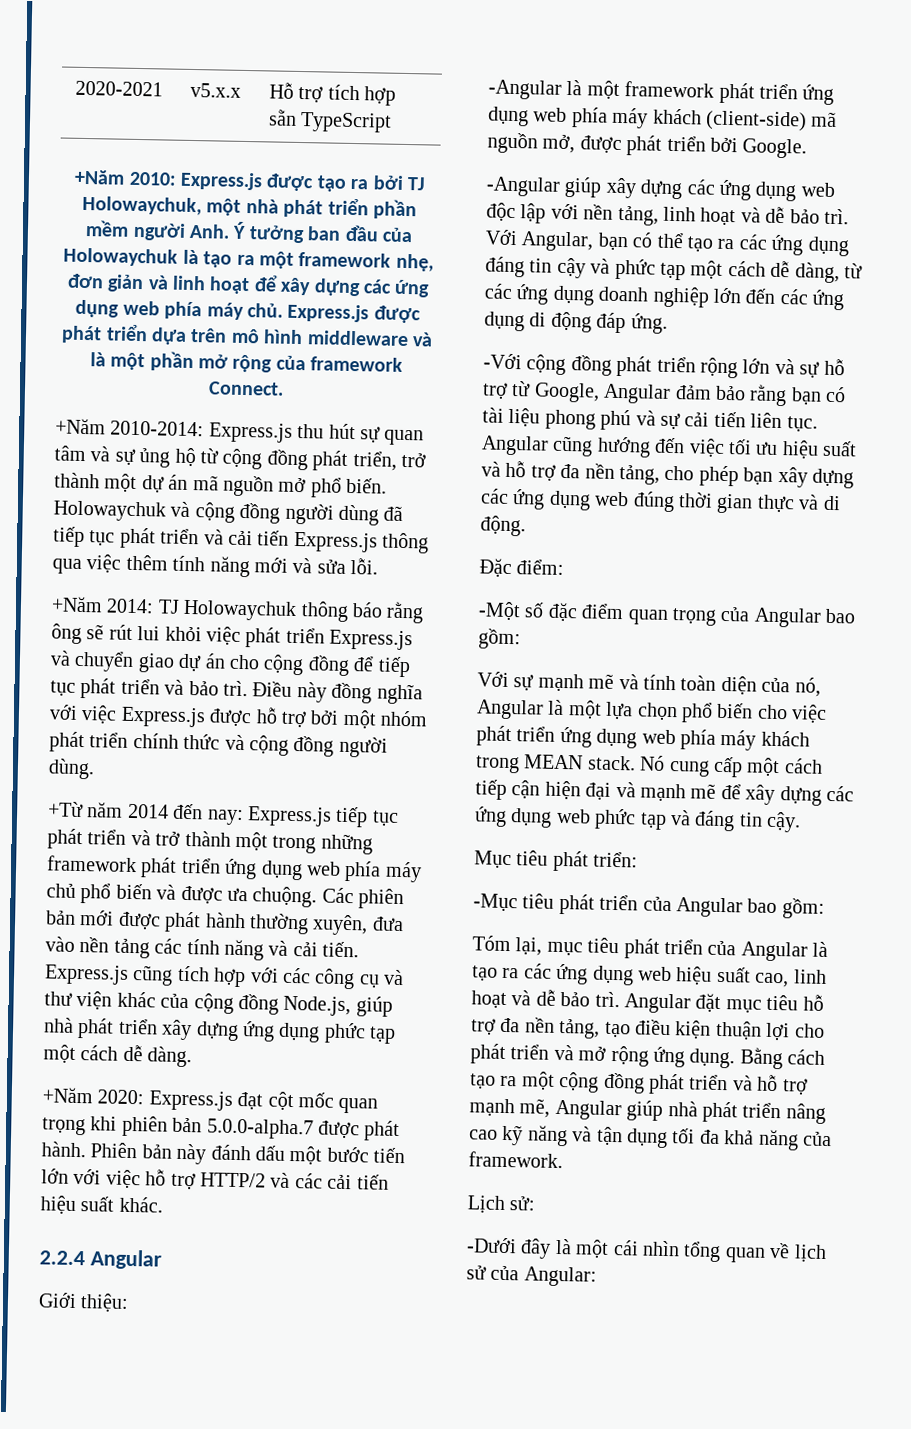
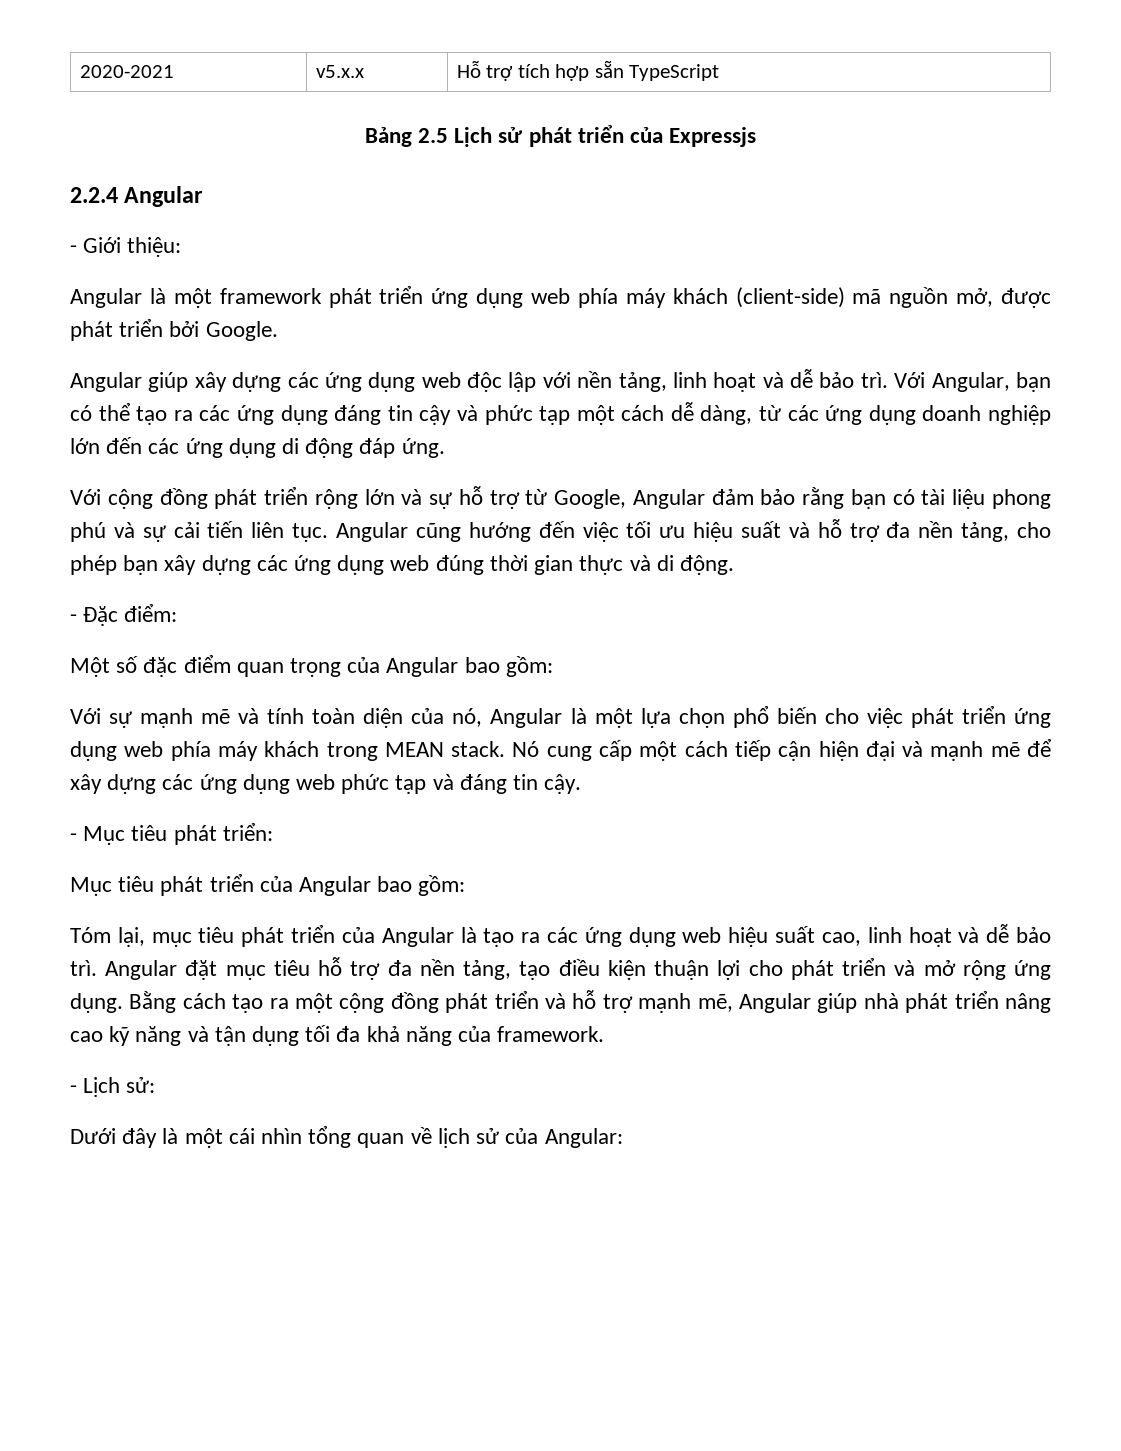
- +Năm 2010: Express.js được tạo ra bởi TJ Holowaychuk, một nhà phát triển phần mềm người Anh. Ý tưởng ban đầu của Holowaychuk là tạo ra một framework nhẹ, đơn giản và linh hoạt để xây dựng các ứng dụng web phía máy chủ. Express.js được phát triển dựa trên mô hình middleware và là một phần mở rộng của framework Connect.
- +Năm 2010-2014: Express.js thu hút sự quan tâm và sự ủng hộ từ cộng đồng phát triển, trở thành một dự án mã nguồn mở phổ biến. Holowaychuk và cộng đồng người dùng đã tiếp tục phát triển và cải tiến Express.js thông qua việc thêm tính năng mới và sửa lỗi.
- +Năm 2014: TJ Holowaychuk thông báo rằng ông sẽ rút lui khỏi việc phát triển Express.js và chuyển giao dự án cho cộng đồng để tiếp tục phát triển và bảo trì. Điều này đồng nghĩa với việc Express.js được hỗ trợ bởi một nhóm phát triển chính thức và cộng đồng người dùng.
- +Từ năm 2014 đến nay: Express.js tiếp tục phát triển và trở thành một trong những framework phát triển ứng dụng web phía máy chủ phổ biến và được ưa chuộng. Các phiên bản mới được phát hành thường xuyên, đưa vào nền tảng các tính năng và cải tiến. Express.js cũng tích hợp với các công cụ và thư viện khác của cộng đồng Node.js, giúp nhà phát triển xây dựng ứng dụng phức tạp một cách dễ dàng.
- +Năm 2020: Express.js đạt cột mốc quan trọng khi phiên bản 5.0.0-alpha.7 được phát hành. Phiên bản này đánh dấu một bước tiến lớn với việc hỗ trợ HTTP/2 và các cải tiến hiệu suất khác.
+ Bảng 2.5 Lịch sử phát triển của Expressjs
- Giới thiệu:
+ - Giới thiệu:
- -Angular là một framework phát triển ứng dụng web phía máy khách (client-side) mã nguồn mở, được phát triển bởi Google.
+ Angular là một framework phát triển ứng dụng web phía máy khách (client-side) mã nguồn mở, được phát triển bởi Google.
- -Angular giúp xây dựng các ứng dụng web độc lập với nền tảng, linh hoạt và dễ bảo trì.
+ Angular giúp xây dựng các ứng dụng web độc lập với nền tảng, linh hoạt và dễ bảo trì.
- -Với cộng đồng phát triển rộng lớn và sự hỗ trợ từ Google, Angular đảm bảo rằng bạn có tài liệu phong phú và sự cải tiến liên tục.
+ Với cộng đồng phát triển rộng lớn và sự hỗ trợ từ Google, Angular đảm bảo rằng bạn có tài liệu phong phú và sự cải tiến liên tục.
- Đặc điểm:
+ - Đặc điểm:
- -Một số đặc điểm quan trọng của Angular bao gồm:
+ Một số đặc điểm quan trọng của Angular bao gồm:
- Mục tiêu phát triển:
+ - Mục tiêu phát triển:
- -Mục tiêu phát triển của Angular bao gồm:
+ Mục tiêu phát triển của Angular bao gồm:
- Lịch sử:
+ - Lịch sử:
- -Dưới đây là một cái nhìn tổng quan về lịch sử của Angular:
+ Dưới đây là một cái nhìn tổng quan về lịch sử của Angular:

